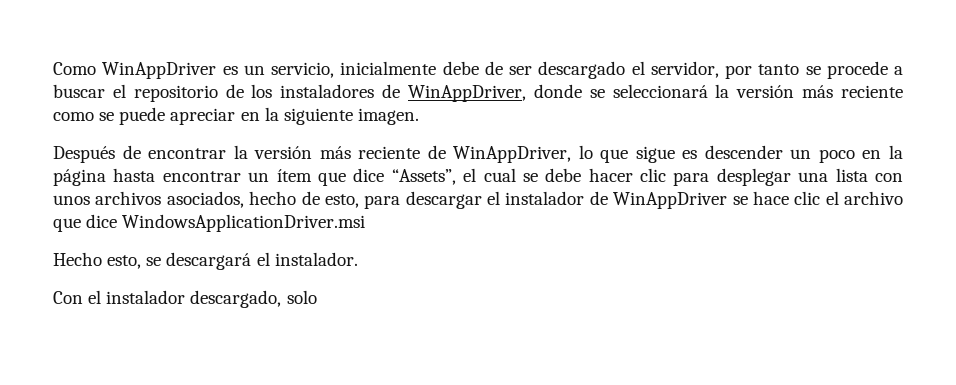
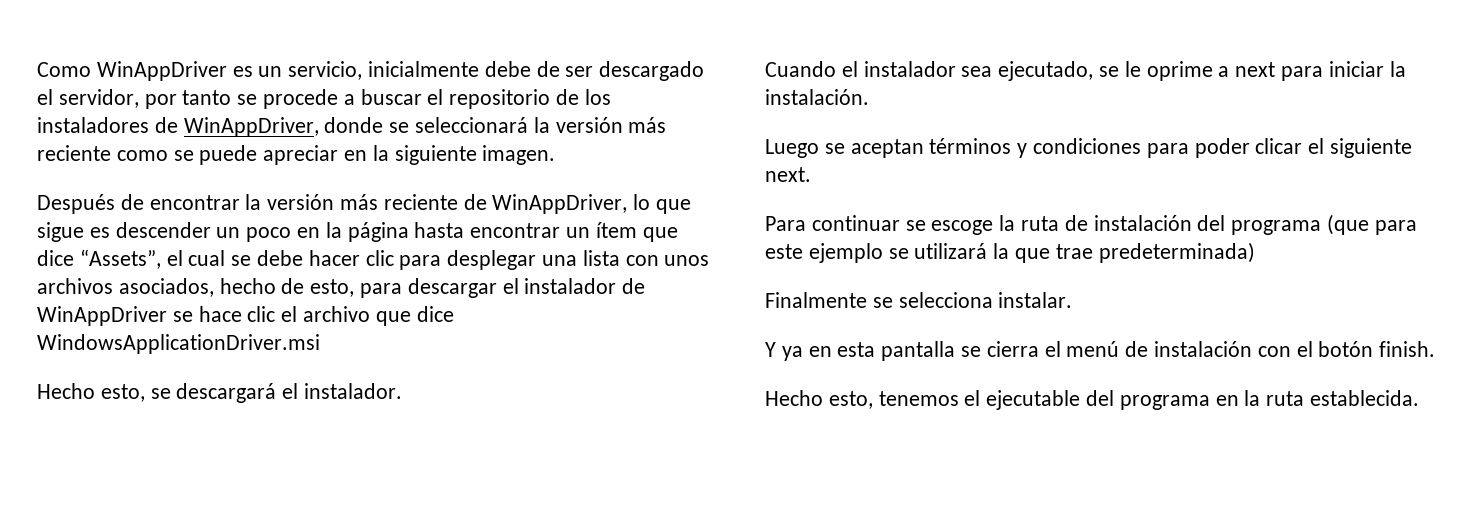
- Con el instalador descargado, solo
+ Cuando el instalador sea ejecutado, se le oprime a next para iniciar la instalación.
+ Luego se aceptan términos y condiciones para poder clicar el siguiente next.
+ Para continuar se escoge la ruta de instalación del programa (que para este ejemplo se utilizará la que trae predeterminada)
+ Finalmente se selecciona instalar.
+ Y ya en esta pantalla se cierra el menú de instalación con el botón finish.
+ Hecho esto, tenemos el ejecutable del programa en la ruta establecida.

